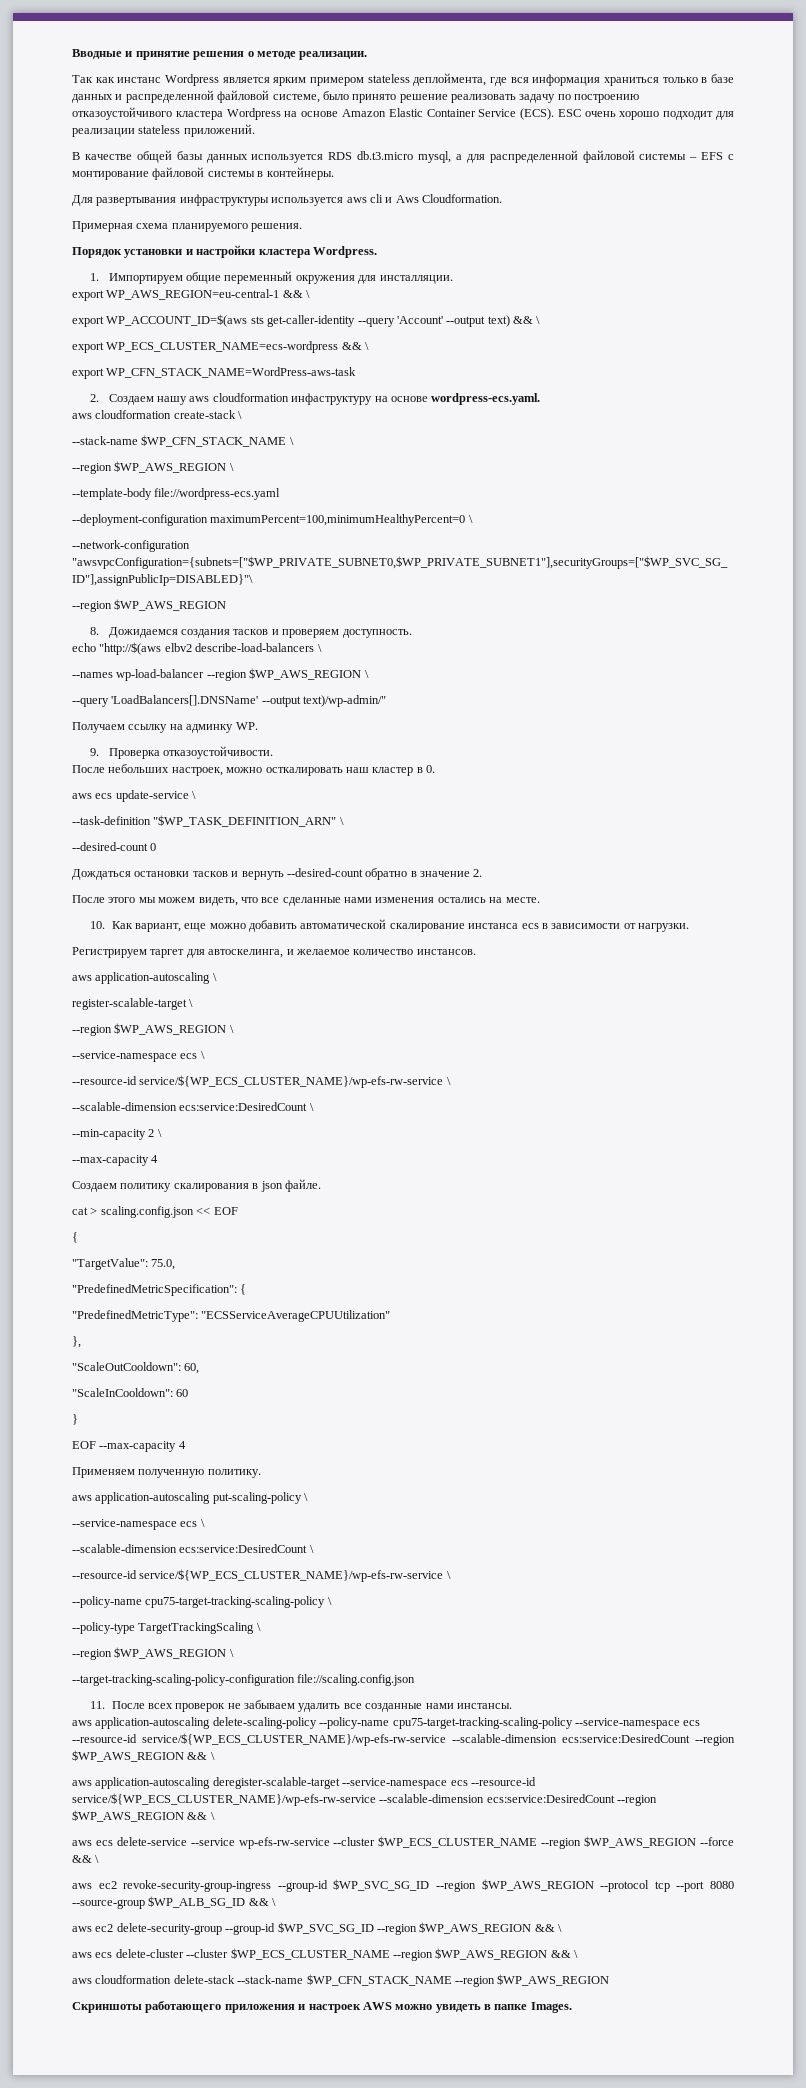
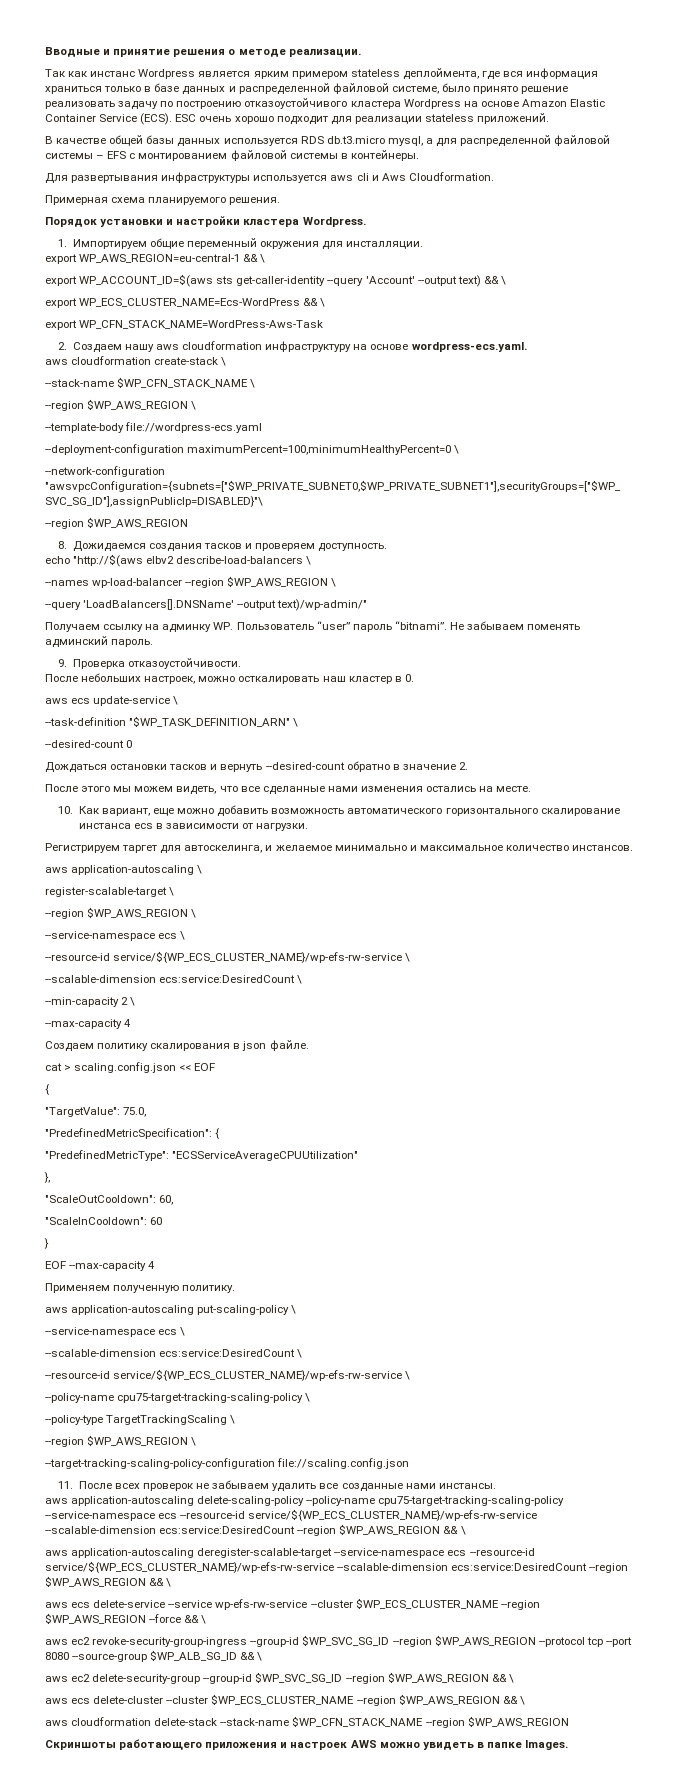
- В качестве общей базы данных используется RDS db.t3.micro mysql, а для распределенной файловой системы – EFS с монтирование файловой системы в контейнеры.
+ В качестве общей базы данных используется RDS db.t3.micro mysql, а для распределенной файловой системы – EFS с монтированием файловой системы в контейнеры.
- export WP_ECS_CLUSTER_NAME=ecs-wordpress && \
- export WP_CFN_STACK_NAME=WordPress-aws-task
+ export WP_ECS_CLUSTER_NAME=Ecs-WordPress && \
+ export WP_CFN_STACK_NAME=WordPress-Aws-Task
- 2. Создаем нашу aws cloudformation инфаструктуру на основе wordpress-ecs.yaml.
+ 2. Создаем нашу aws cloudformation инфраструктуру на основе wordpress-ecs.yaml.
- Получаем ссылку на админку WP.
+ Получаем ссылку на админку WP. Пользователь “user” пароль “bitnami”. Не забываем поменять админский пароль.
- 10. Как вариант, еще можно добавить автоматической скалирование инстанса ecs в зависимости от нагрузки.
+ 10. Как вариант, еще можно добавить возможность автоматического горизонтального скалирование инстанса ecs в зависимости от нагрузки.
- Регистрируем таргет для автоскелинга, и желаемое количество инстансов.
+ Регистрируем таргет для автоскелинга, и желаемое минимально и максимальное количество инстансов.

